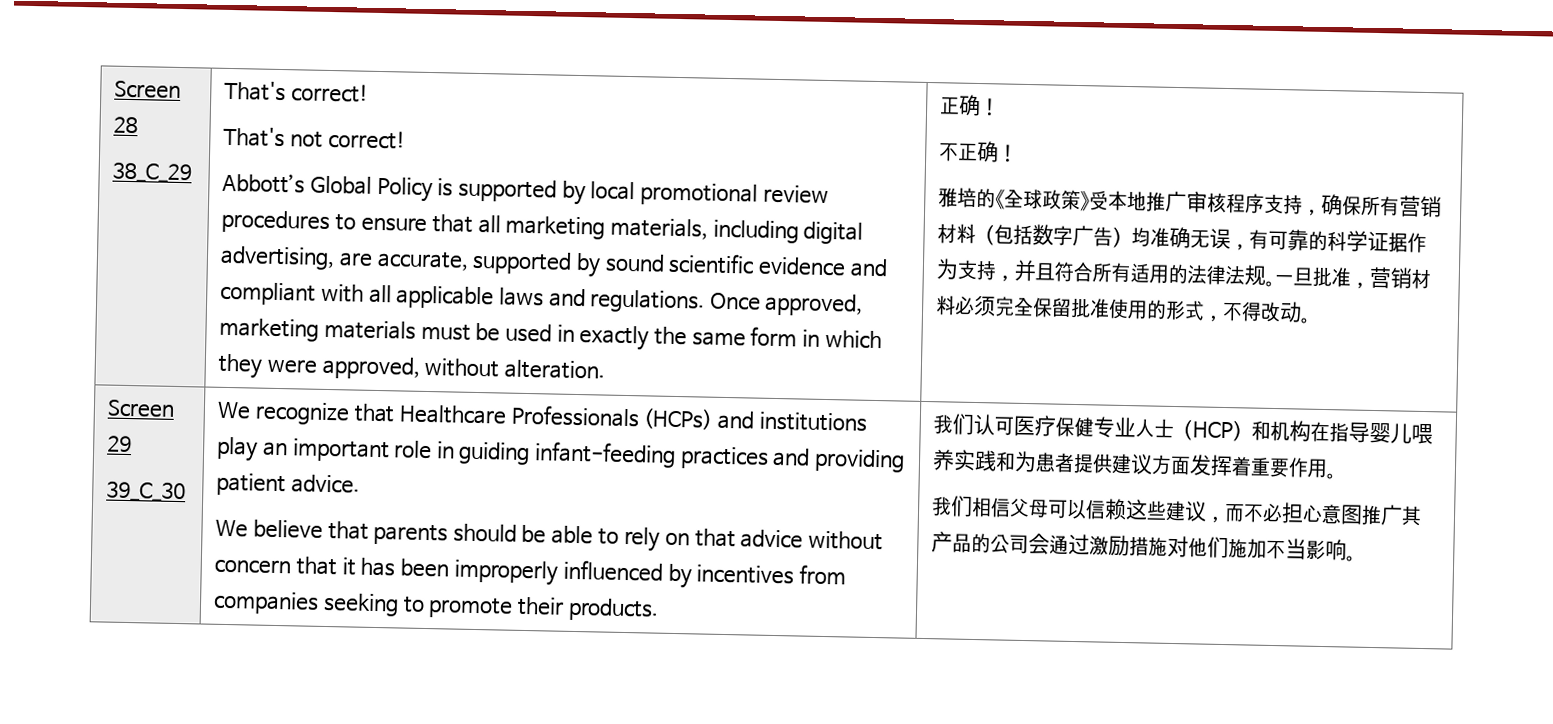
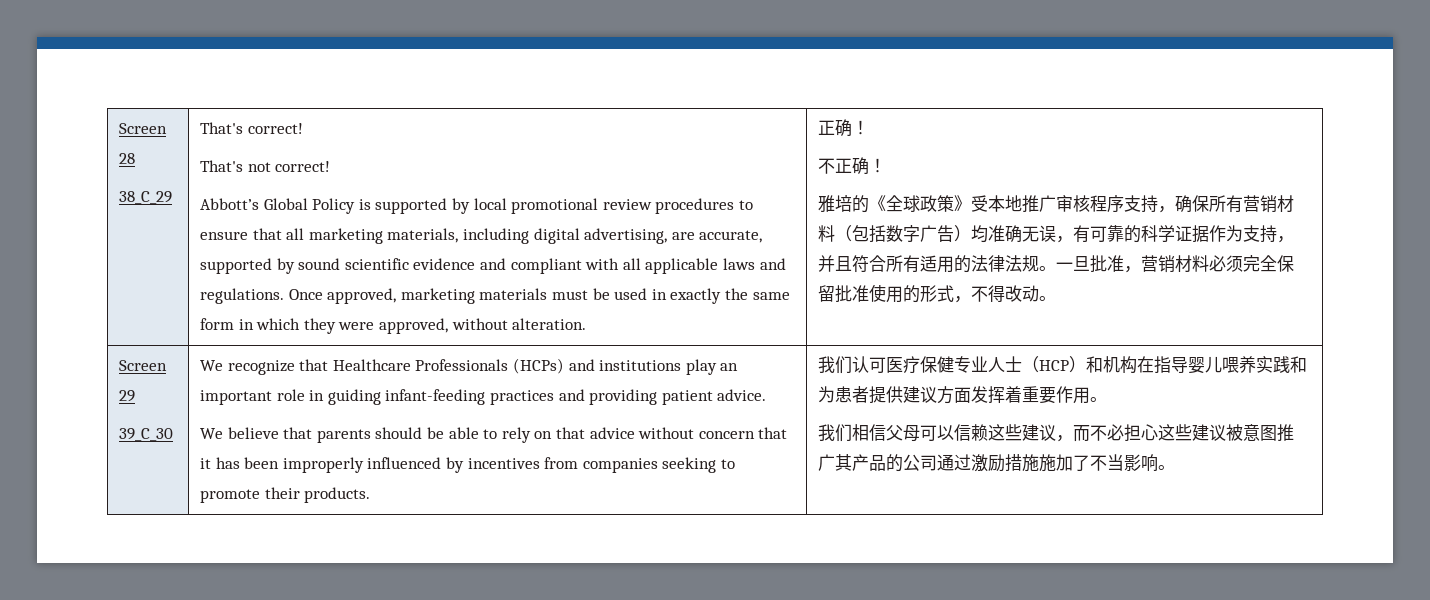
- 我们相信父母可以信赖这些建议，而不必担心意图推广其产品的公司会通过激励措施对他们施加不当影响。
+ 我们相信父母可以信赖这些建议，而不必担心这些建议被意图推广其产品的公司通过激励措施施加了不当影响。

